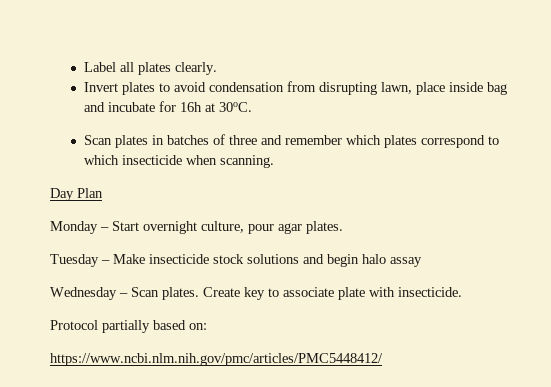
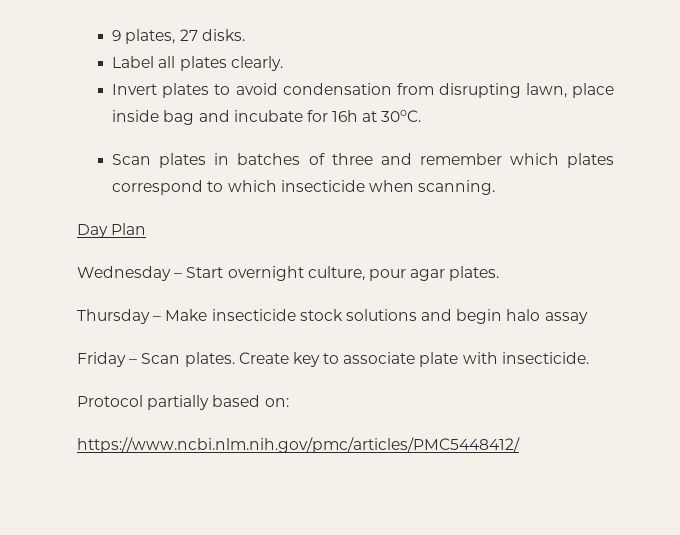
+ 9 plates, 27 disks.
- Monday – Start overnight culture, pour agar plates.
+ Wednesday – Start overnight culture, pour agar plates.
- Tuesday – Make insecticide stock solutions and begin halo assay
+ Thursday – Make insecticide stock solutions and begin halo assay
- Wednesday – Scan plates.
+ Friday – Scan plates.

